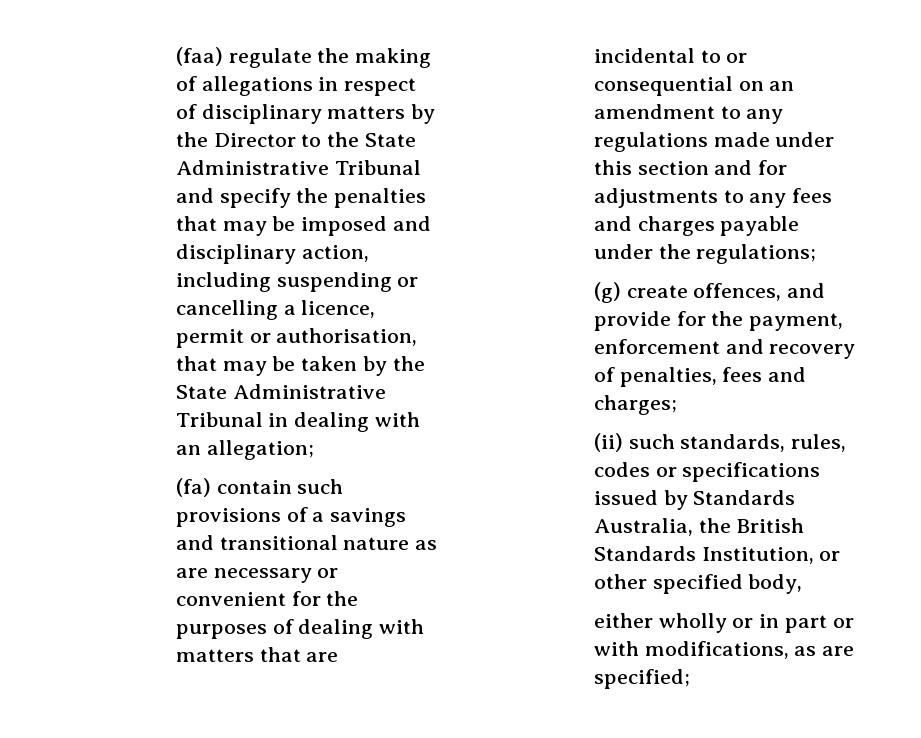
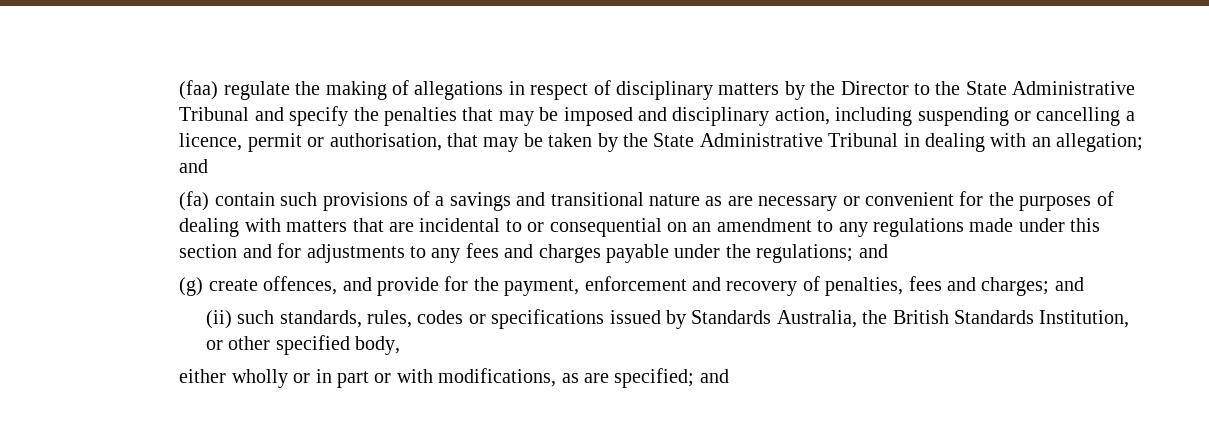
- (faa) regulate the making of allegations in respect of disciplinary matters by the Director to the State Administrative Tribunal and specify the penalties that may be imposed and disciplinary action, including suspending or cancelling a licence, permit or authorisation, that may be taken by the State Administrative Tribunal in dealing with an allegation;
+ (faa) regulate the making of allegations in respect of disciplinary matters by the Director to the State Administrative Tribunal and specify the penalties that may be imposed and disciplinary action, including suspending or cancelling a licence, permit or authorisation, that may be taken by the State Administrative Tribunal in dealing with an allegation; and
- (fa) contain such provisions of a savings and transitional nature as are necessary or convenient for the purposes of dealing with matters that are incidental to or consequential on an amendment to any regulations made under this section and for adjustments to any fees and charges payable under the regulations;
+ (fa) contain such provisions of a savings and transitional nature as are necessary or convenient for the purposes of dealing with matters that are incidental to or consequential on an amendment to any regulations made under this section and for adjustments to any fees and charges payable under the regulations; and
- (g) create offences, and provide for the payment, enforcement and recovery of penalties, fees and charges;
+ (g) create offences, and provide for the payment, enforcement and recovery of penalties, fees and charges; and
- either wholly or in part or with modifications, as are specified;
+ either wholly or in part or with modifications, as are specified; and

